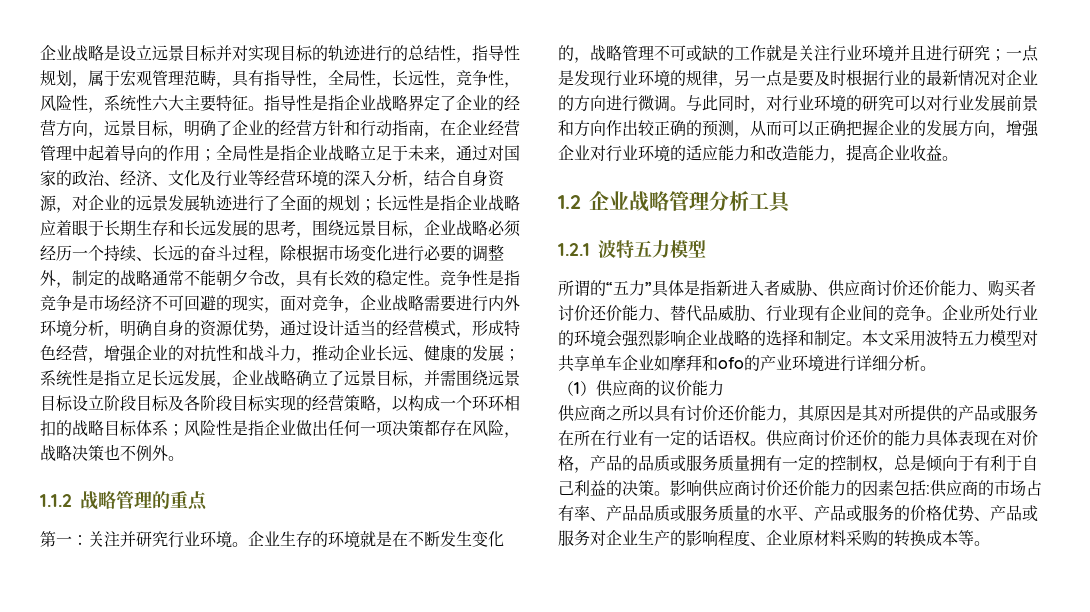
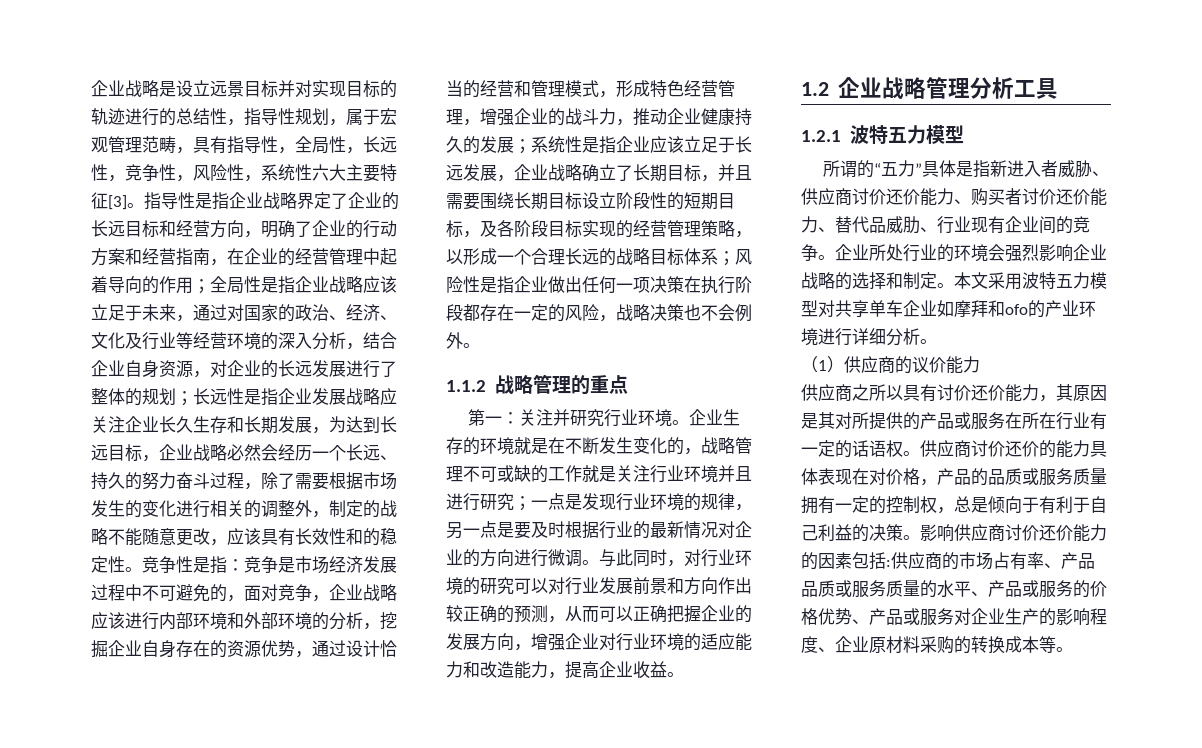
- 企业战略是设立远景目标并对实现目标的轨迹进行的总结性，指导性规划，属于宏观管理范畴，具有指导性，全局性，长远性，竞争性，风险性，系统性六大主要特征。
+ 企业战略是设立远景目标并对实现目标的轨迹进行的总结性，指导性规划，属于宏观管理范畴，具有指导性，全局性，长远性，竞争性，风险性，系统性六大主要特征[3]。
- 指导性是指企业战略界定了企业的经营方向，远景目标，明确了企业的经营方针和行动指南，在企业经营管理中起着导向的作用；
+ 指导性是指企业战略界定了企业的长远目标和经营方向，明确了企业的行动方案和经营指南，在企业的经营管理中起着导向的作用；
- 全局性是指企业战略立足于未来，通过对国家的政治、经济、文化及行业等经营环境的深入分析，结合自身资源，对企业的远景发展轨迹进行了全面的规划；
+ 全局性是指企业战略应该立足于未来，通过对国家的政治、经济、文化及行业等经营环境的深入分析，结合企业自身资源，对企业的长远发展进行了整体的规划；
- 长远性是指企业战略应着眼于长期生存和长远发展的思考，围绕远景目标，企业战略必须经历一个持续、长远的奋斗过程，除根据市场变化进行必要的调整外，制定的战略通常不能朝夕令改，具有长效的稳定性。
+ 长远性是指企业发展战略应关注企业长久生存和长期发展，为达到长远目标，企业战略必然会经历一个长远、持久的努力奋斗过程，除了需要根据市场发生的变化进行相关的调整外，制定的战略不能随意更改，应该具有长效性和的稳定性。
- 竞争性是指竞争是市场经济不可回避的现实，面对竞争，企业战略需要进行内外环境分析，明确自身的资源优势，通过设计适当的经营模式，形成特色经营，增强企业的对抗性和战斗力，推动企业长远、健康的发展；
+ 竞争性是指：竞争是市场经济发展过程中不可避免的，面对竞争，企业战略应该进行内部环境和外部环境的分析，挖掘企业自身存在的资源优势，通过设计恰当的经营和管理模式，形成特色经营管理，增强企业的战斗力，推动企业健康持久的发展；
- 系统性是指立足长远发展，企业战略确立了远景目标，并需围绕远景目标设立阶段目标及各阶段目标实现的经营策略，以构成一个环环相扣的战略目标体系；
+ 系统性是指企业应该立足于长远发展，企业战略确立了长期目标，并且需要围绕长期目标设立阶段性的短期目标，及各阶段目标实现的经营管理策略，以形成一个合理长远的战略目标体系；
- 风险性是指企业做出任何一项决策都存在风险，战略决策也不例外。
+ 风险性是指企业做出任何一项决策在执行阶段都存在一定的风险，战略决策也不会例外。

